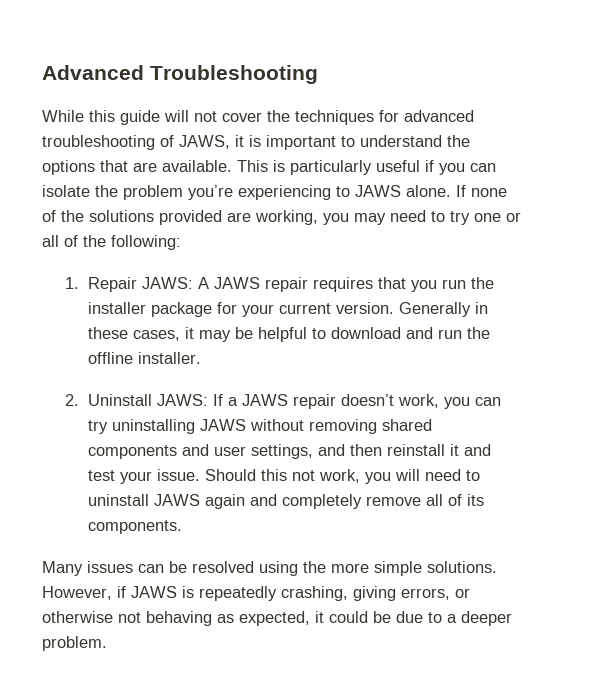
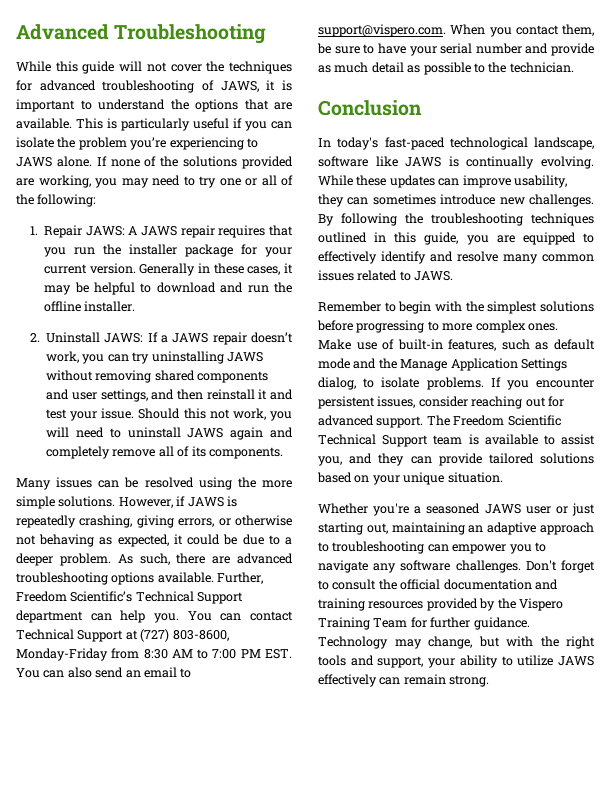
+ As such, there are advanced troubleshooting options available. Further, Freedom Scientific’s Technical Support department can help you. You can contact Technical Support at (727) 803-8600, Monday-Friday from 8:30 AM to 7:00 PM EST. You can also send an email to support@vispero.com. When you contact them, be sure to have your serial number and provide as much detail as possible to the technician.
+ Conclusion
+ In today's fast-paced technological landscape, software like JAWS is continually evolving. While these updates can improve usability, they can sometimes introduce new challenges. By following the troubleshooting techniques outlined in this guide, you are equipped to effectively identify and resolve many common issues related to JAWS.
+ Remember to begin with the simplest solutions before progressing to more complex ones. Make use of built-in features, such as default mode and the Manage Application Settings dialog, to isolate problems. If you encounter persistent issues, consider reaching out for advanced support. The Freedom Scientific Technical Support team is available to assist you, and they can provide tailored solutions based on your unique situation.
+ Whether you're a seasoned JAWS user or just starting out, maintaining an adaptive approach to troubleshooting can empower you to navigate any software challenges. Don't forget to consult the official documentation and training resources provided by the Vispero Training Team for further guidance. Technology may change, but with the right tools and support, your ability to utilize JAWS effectively can remain strong.

